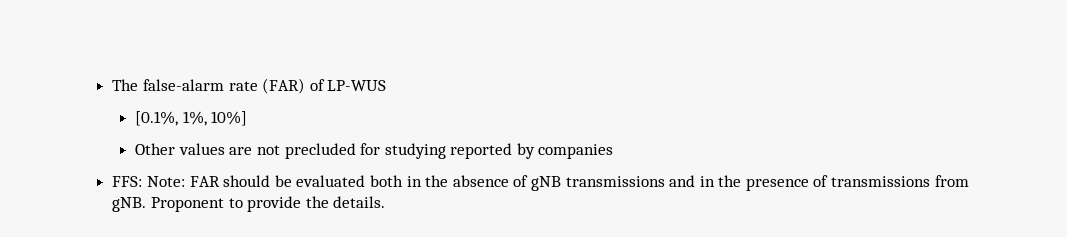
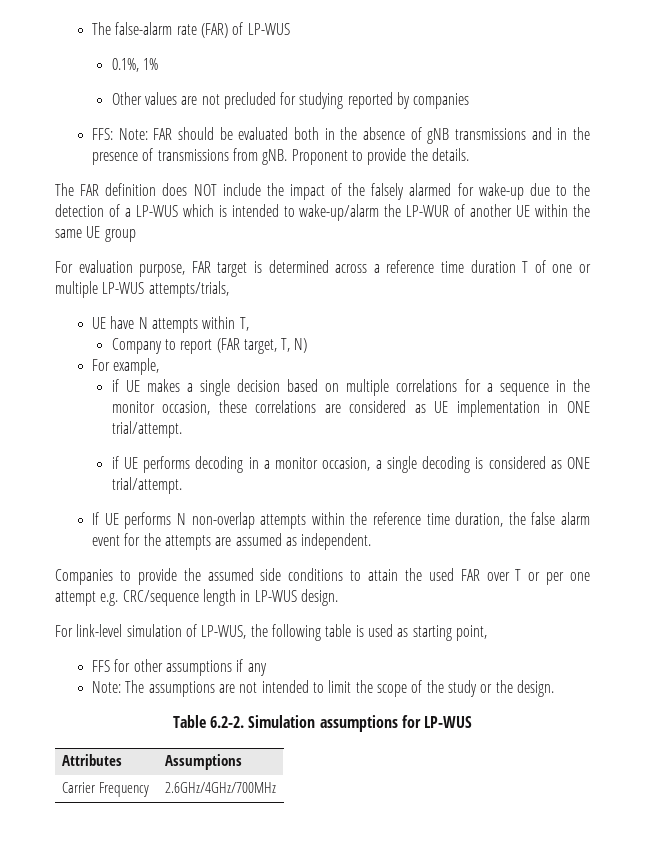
- [0.1%, 1%, 10%]
+ 0.1%, 1%
+ The FAR definition does NOT include the impact of the falsely alarmed for wake-up due to the detection of a LP-WUS which is intended to wake-up/alarm the LP-WUR of another UE within the same UE group
+ For evaluation purpose, FAR target is determined across a reference time duration T of one or multiple LP-WUS attempts/trials,
+ UE have N attempts within T,
+ Company to report (FAR target, T, N)
+ For example,
+ if UE makes a single decision based on multiple correlations for a sequence in the monitor occasion, these correlations are considered as UE implementation in ONE trial/attempt.
+ if UE performs decoding in a monitor occasion, a single decoding is considered as ONE trial/attempt.
+ If UE performs N non-overlap attempts within the reference time duration, the false alarm event for the attempts are assumed as independent.
+ Companies to provide the assumed side conditions to attain the used FAR over T or per one attempt e.g. CRC/sequence length in LP-WUS design.
+ For link-level simulation of LP-WUS, the following table is used as starting point,
+ FFS for other assumptions if any
+ Note: The assumptions are not intended to limit the scope of the study or the design.
+ Table 6.2-2. Simulation assumptions for LP-WUS
+ Attributes | Assumptions
+ Carrier Frequency | 2.6GHz/4GHz/700MHz

